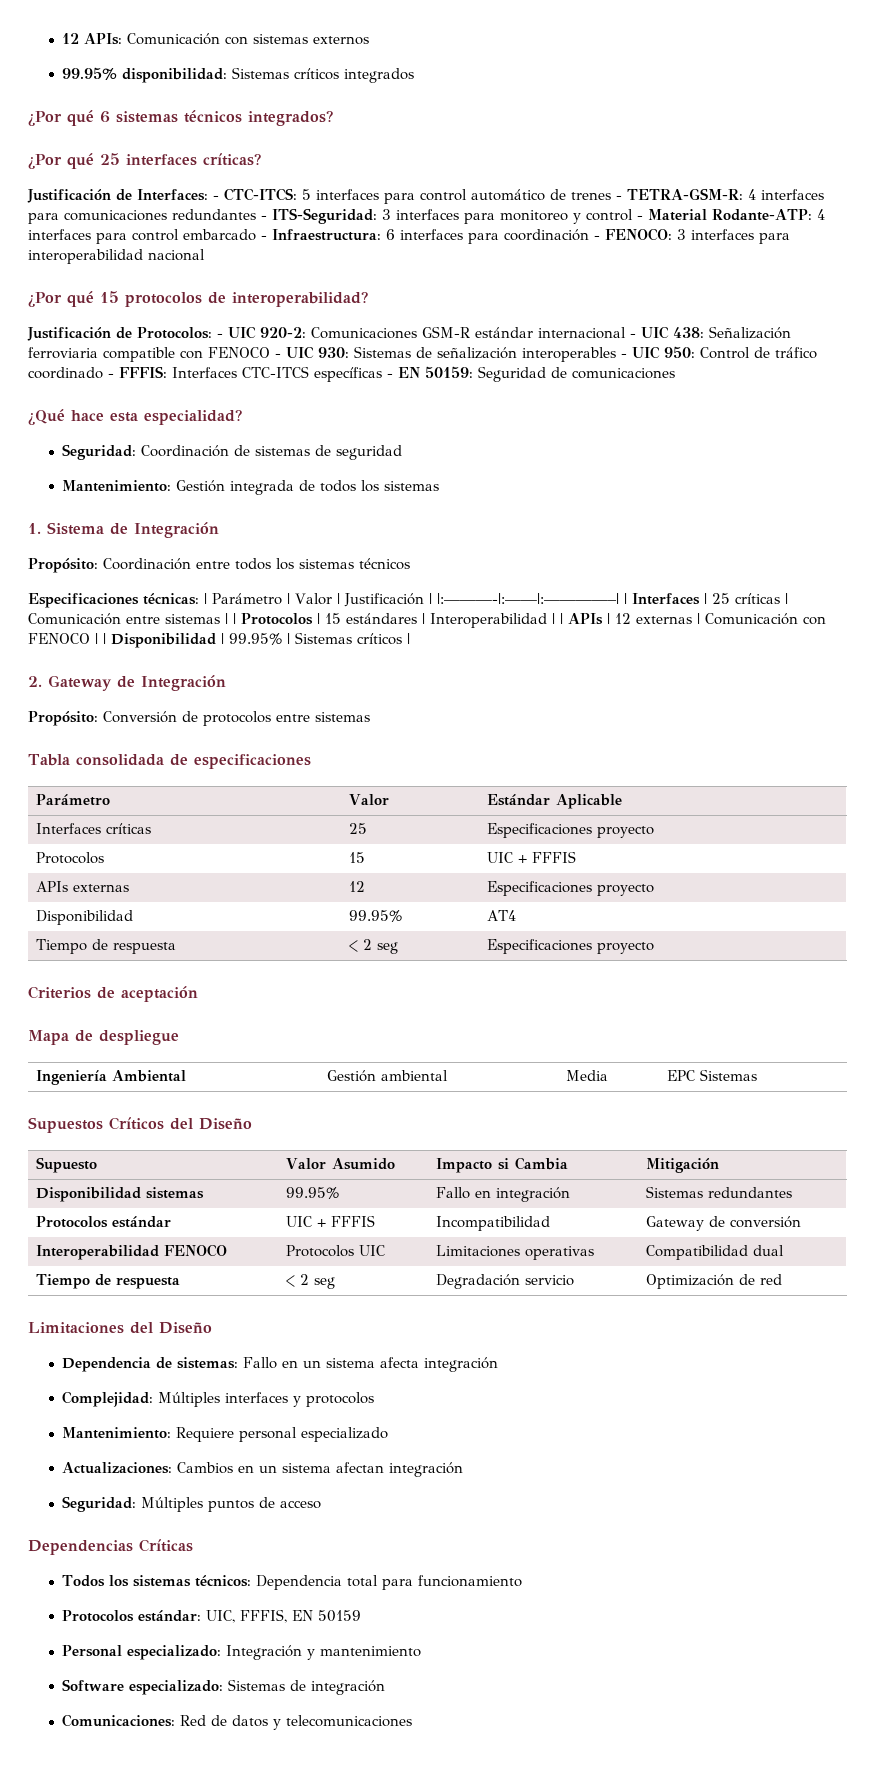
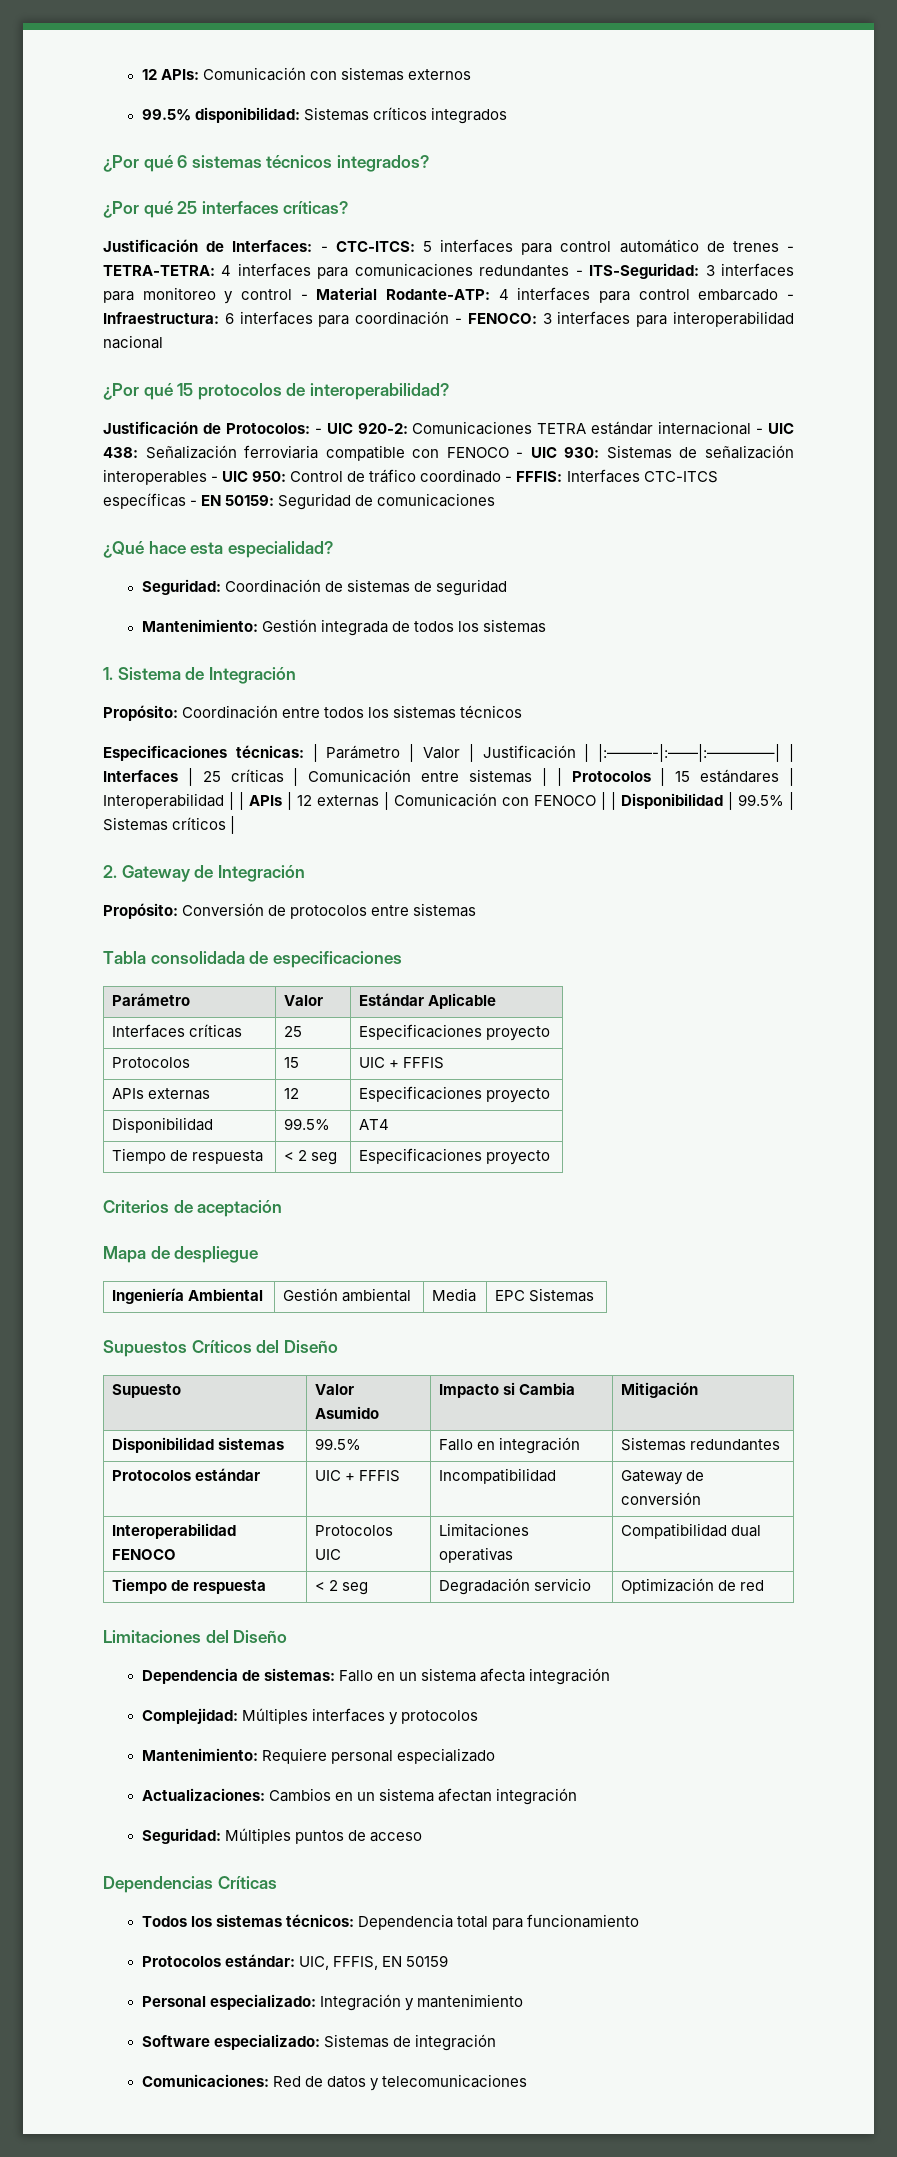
- 99.95% disponibilidad: Sistemas críticos integrados
+ 99.5% disponibilidad: Sistemas críticos integrados
- Justificación de Interfaces: - CTC-ITCS: 5 interfaces para control automático de trenes - TETRA-GSM-R: 4 interfaces para comunicaciones redundantes - ITS-Seguridad: 3 interfaces para monitoreo y control - Material Rodante-ATP: 4 interfaces para control embarcado - Infraestructura: 6 interfaces para coordinación - FENOCO: 3 interfaces para interoperabilidad nacional
+ Justificación de Interfaces: - CTC-ITCS: 5 interfaces para control automático de trenes - TETRA-TETRA: 4 interfaces para comunicaciones redundantes - ITS-Seguridad: 3 interfaces para monitoreo y control - Material Rodante-ATP: 4 interfaces para control embarcado - Infraestructura: 6 interfaces para coordinación - FENOCO: 3 interfaces para interoperabilidad nacional
- Justificación de Protocolos: - UIC 920-2: Comunicaciones GSM-R estándar internacional - UIC 438: Señalización ferroviaria compatible con FENOCO - UIC 930: Sistemas de señalización interoperables - UIC 950: Control de tráfico coordinado - FFFIS: Interfaces CTC-ITCS específicas - EN 50159: Seguridad de comunicaciones
+ Justificación de Protocolos: - UIC 920-2: Comunicaciones TETRA estándar internacional - UIC 438: Señalización ferroviaria compatible con FENOCO - UIC 930: Sistemas de señalización interoperables - UIC 950: Control de tráfico coordinado - FFFIS: Interfaces CTC-ITCS específicas - EN 50159: Seguridad de comunicaciones
- Especificaciones técnicas: | Parámetro | Valor | Justificación | |:———-|:——|:————–| | Interfaces | 25 críticas | Comunicación entre sistemas | | Protocolos | 15 estándares | Interoperabilidad | | APIs | 12 externas | Comunicación con FENOCO | | Disponibilidad | 99.95% | Sistemas críticos |
+ Especificaciones técnicas: | Parámetro | Valor | Justificación | |:———-|:——|:————–| | Interfaces | 25 críticas | Comunicación entre sistemas | | Protocolos | 15 estándares | Interoperabilidad | | APIs | 12 externas | Comunicación con FENOCO | | Disponibilidad | 99.5% | Sistemas críticos |
- Disponibilidad | 99.95% | AT4
+ Disponibilidad | 99.5% | AT4
- Disponibilidad sistemas | 99.95% | Fallo en integración | Sistemas redundantes
+ Disponibilidad sistemas | 99.5% | Fallo en integración | Sistemas redundantes

